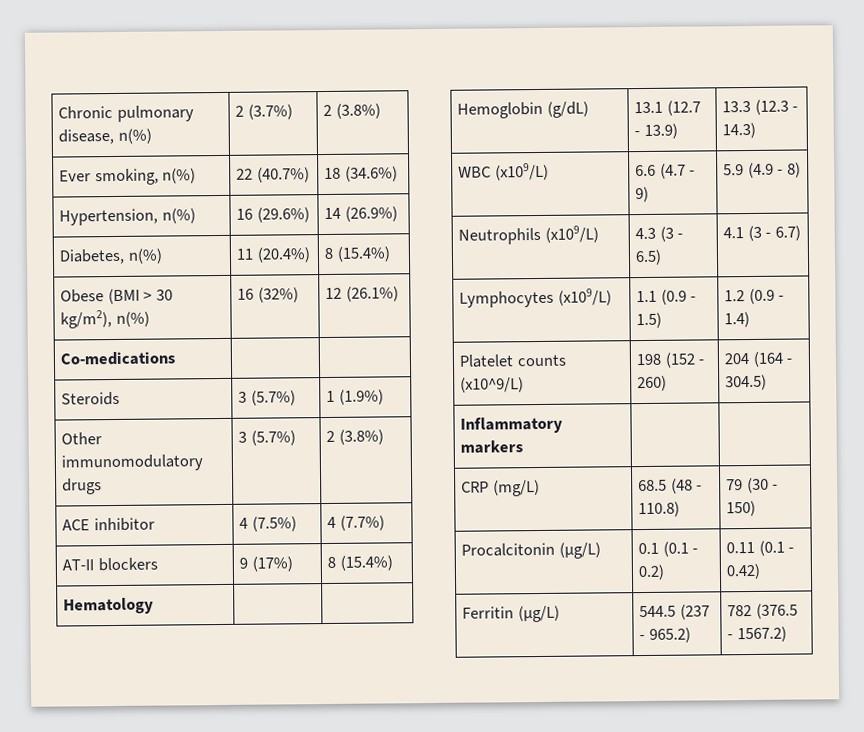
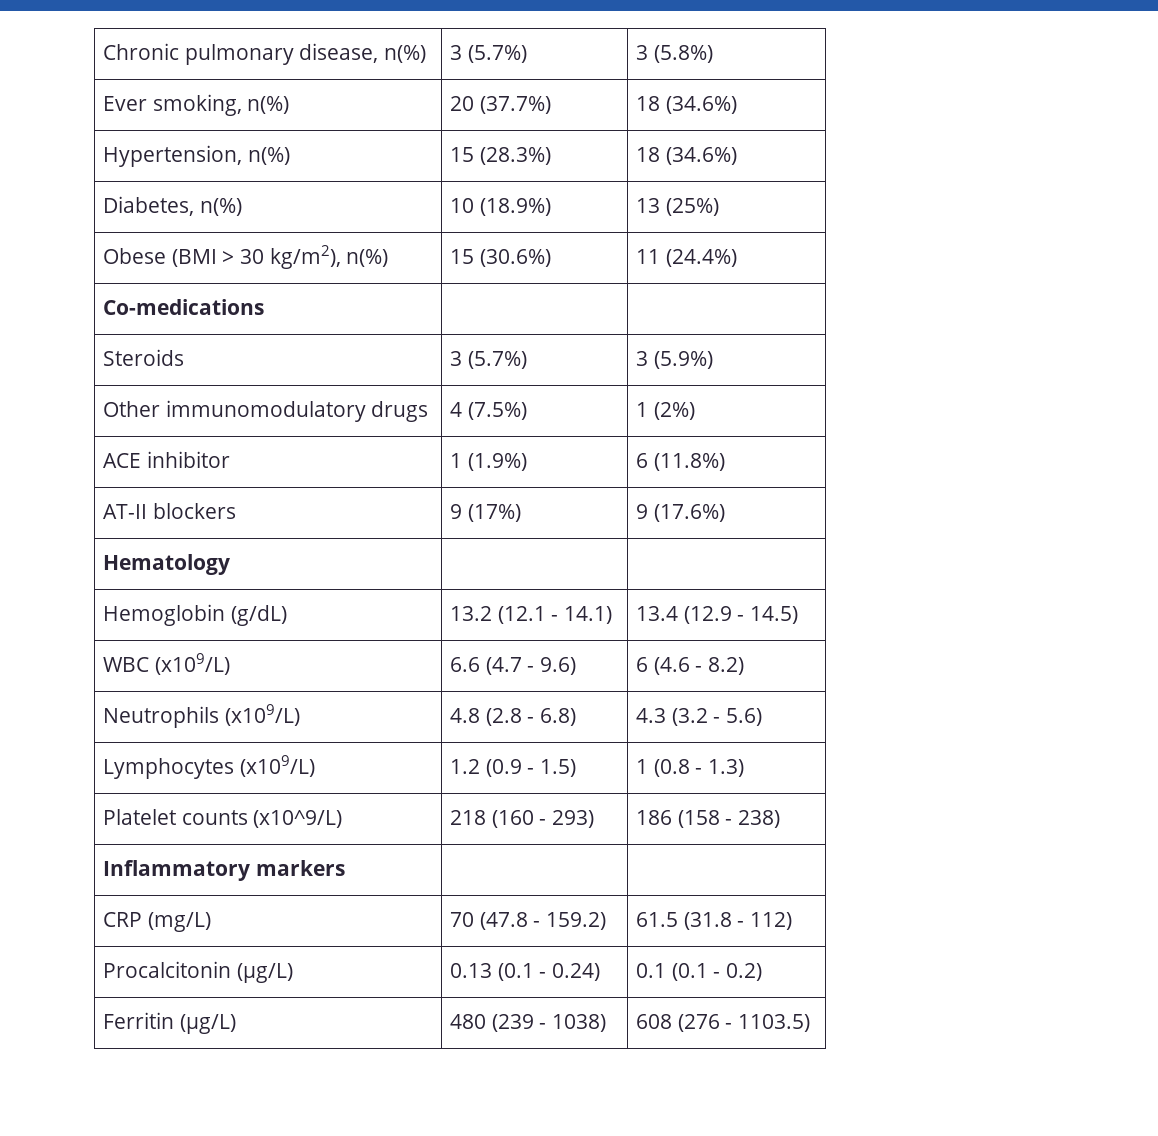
- Chronic pulmonary disease, n(%) | 2 (3.7%) | 2 (3.8%)
+ Chronic pulmonary disease, n(%) | 3 (5.7%) | 3 (5.8%)
- Ever smoking, n(%) | 22 (40.7%) | 18 (34.6%)
+ Ever smoking, n(%) | 20 (37.7%) | 18 (34.6%)
- Hypertension, n(%) | 16 (29.6%) | 14 (26.9%)
- Diabetes, n(%) | 11 (20.4%) | 8 (15.4%)
+ Hypertension, n(%) | 15 (28.3%) | 18 (34.6%)
+ Diabetes, n(%) | 10 (18.9%) | 13 (25%)
- Obese (BMI > 30 kg/m2), n(%) | 16 (32%) | 12 (26.1%)
+ Obese (BMI > 30 kg/m2), n(%) | 15 (30.6%) | 11 (24.4%)
- Steroids | 3 (5.7%) | 1 (1.9%)
+ Steroids | 3 (5.7%) | 3 (5.9%)
- Other immunomodulatory drugs | 3 (5.7%) | 2 (3.8%)
- ACE inhibitor | 4 (7.5%) | 4 (7.7%)
+ Other immunomodulatory drugs | 4 (7.5%) | 1 (2%)
+ ACE inhibitor | 1 (1.9%) | 6 (11.8%)
- AT-II blockers | 9 (17%) | 8 (15.4%)
+ AT-II blockers | 9 (17%) | 9 (17.6%)
- Hemoglobin (g/dL) | 13.1 (12.7 - 13.9) | 13.3 (12.3 - 14.3)
+ Hemoglobin (g/dL) | 13.2 (12.1 - 14.1) | 13.4 (12.9 - 14.5)
- WBC (x109/L) | 6.6 (4.7 - 9) | 5.9 (4.9 - 8)
- Neutrophils (x109/L) | 4.3 (3 - 6.5) | 4.1 (3 - 6.7)
+ WBC (x109/L) | 6.6 (4.7 - 9.6) | 6 (4.6 - 8.2)
+ Neutrophils (x109/L) | 4.8 (2.8 - 6.8) | 4.3 (3.2 - 5.6)
- Lymphocytes (x109/L) | 1.1 (0.9 - 1.5) | 1.2 (0.9 - 1.4)
+ Lymphocytes (x109/L) | 1.2 (0.9 - 1.5) | 1 (0.8 - 1.3)
- Platelet counts (x10^9/L) | 198 (152 - 260) | 204 (164 - 304.5)
+ Platelet counts (x10^9/L) | 218 (160 - 293) | 186 (158 - 238)
  Inflammatory markers | |
- CRP (mg/L) | 68.5 (48 - 110.8) | 79 (30 - 150)
- Procalcitonin (µg/L) | 0.1 (0.1 - 0.2) | 0.11 (0.1 - 0.42)
- Ferritin (µg/L) | 544.5 (237 - 965.2) | 782 (376.5 - 1567.2)
+ CRP (mg/L) | 70 (47.8 - 159.2) | 61.5 (31.8 - 112)
+ Procalcitonin (µg/L) | 0.13 (0.1 - 0.24) | 0.1 (0.1 - 0.2)
+ Ferritin (µg/L) | 480 (239 - 1038) | 608 (276 - 1103.5)

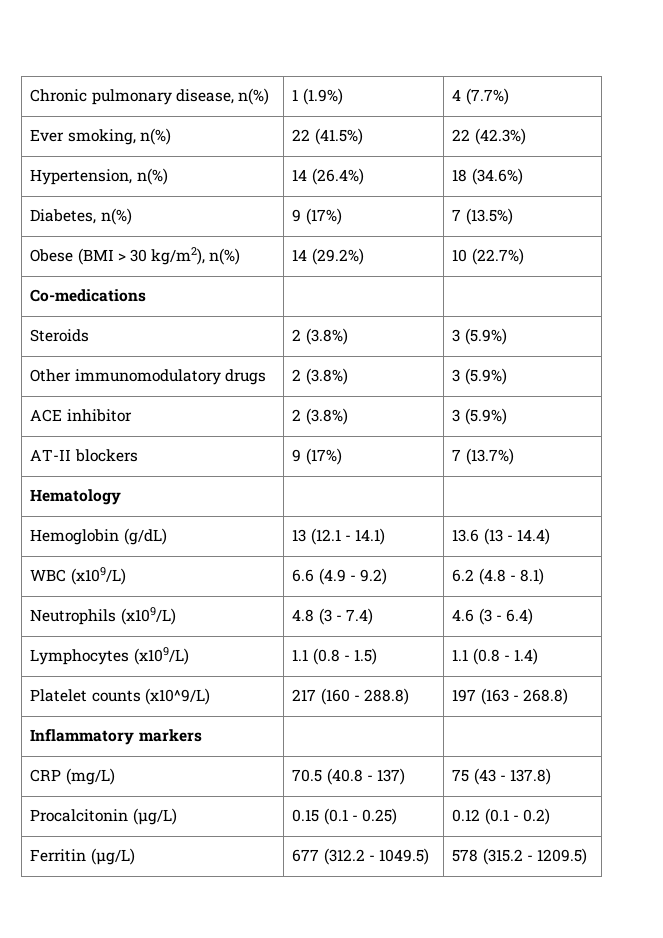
- Chronic pulmonary disease, n(%) | 3 (5.7%) | 3 (5.8%)
+ Chronic pulmonary disease, n(%) | 1 (1.9%) | 4 (7.7%)
- Ever smoking, n(%) | 20 (37.7%) | 18 (34.6%)
+ Ever smoking, n(%) | 22 (41.5%) | 22 (42.3%)
- Hypertension, n(%) | 15 (28.3%) | 18 (34.6%)
+ Hypertension, n(%) | 14 (26.4%) | 18 (34.6%)
- Diabetes, n(%) | 10 (18.9%) | 13 (25%)
+ Diabetes, n(%) | 9 (17%) | 7 (13.5%)
- Obese (BMI > 30 kg/m2), n(%) | 15 (30.6%) | 11 (24.4%)
+ Obese (BMI > 30 kg/m2), n(%) | 14 (29.2%) | 10 (22.7%)
- Steroids | 3 (5.7%) | 3 (5.9%)
+ Steroids | 2 (3.8%) | 3 (5.9%)
- Other immunomodulatory drugs | 4 (7.5%) | 1 (2%)
- ACE inhibitor | 1 (1.9%) | 6 (11.8%)
+ Other immunomodulatory drugs | 2 (3.8%) | 3 (5.9%)
+ ACE inhibitor | 2 (3.8%) | 3 (5.9%)
- AT-II blockers | 9 (17%) | 9 (17.6%)
+ AT-II blockers | 9 (17%) | 7 (13.7%)
- Hemoglobin (g/dL) | 13.2 (12.1 - 14.1) | 13.4 (12.9 - 14.5)
+ Hemoglobin (g/dL) | 13 (12.1 - 14.1) | 13.6 (13 - 14.4)
- WBC (x109/L) | 6.6 (4.7 - 9.6) | 6 (4.6 - 8.2)
- Neutrophils (x109/L) | 4.8 (2.8 - 6.8) | 4.3 (3.2 - 5.6)
+ WBC (x109/L) | 6.6 (4.9 - 9.2) | 6.2 (4.8 - 8.1)
+ Neutrophils (x109/L) | 4.8 (3 - 7.4) | 4.6 (3 - 6.4)
- Lymphocytes (x109/L) | 1.2 (0.9 - 1.5) | 1 (0.8 - 1.3)
+ Lymphocytes (x109/L) | 1.1 (0.8 - 1.5) | 1.1 (0.8 - 1.4)
- Platelet counts (x10^9/L) | 218 (160 - 293) | 186 (158 - 238)
+ Platelet counts (x10^9/L) | 217 (160 - 288.8) | 197 (163 - 268.8)
- CRP (mg/L) | 70 (47.8 - 159.2) | 61.5 (31.8 - 112)
+ CRP (mg/L) | 70.5 (40.8 - 137) | 75 (43 - 137.8)
- Procalcitonin (µg/L) | 0.13 (0.1 - 0.24) | 0.1 (0.1 - 0.2)
+ Procalcitonin (µg/L) | 0.15 (0.1 - 0.25) | 0.12 (0.1 - 0.2)
- Ferritin (µg/L) | 480 (239 - 1038) | 608 (276 - 1103.5)
+ Ferritin (µg/L) | 677 (312.2 - 1049.5) | 578 (315.2 - 1209.5)

